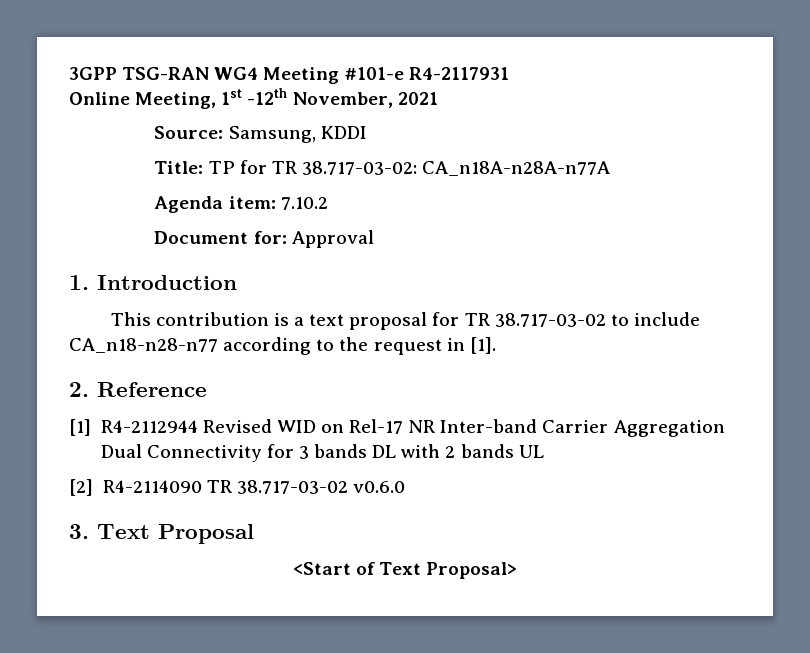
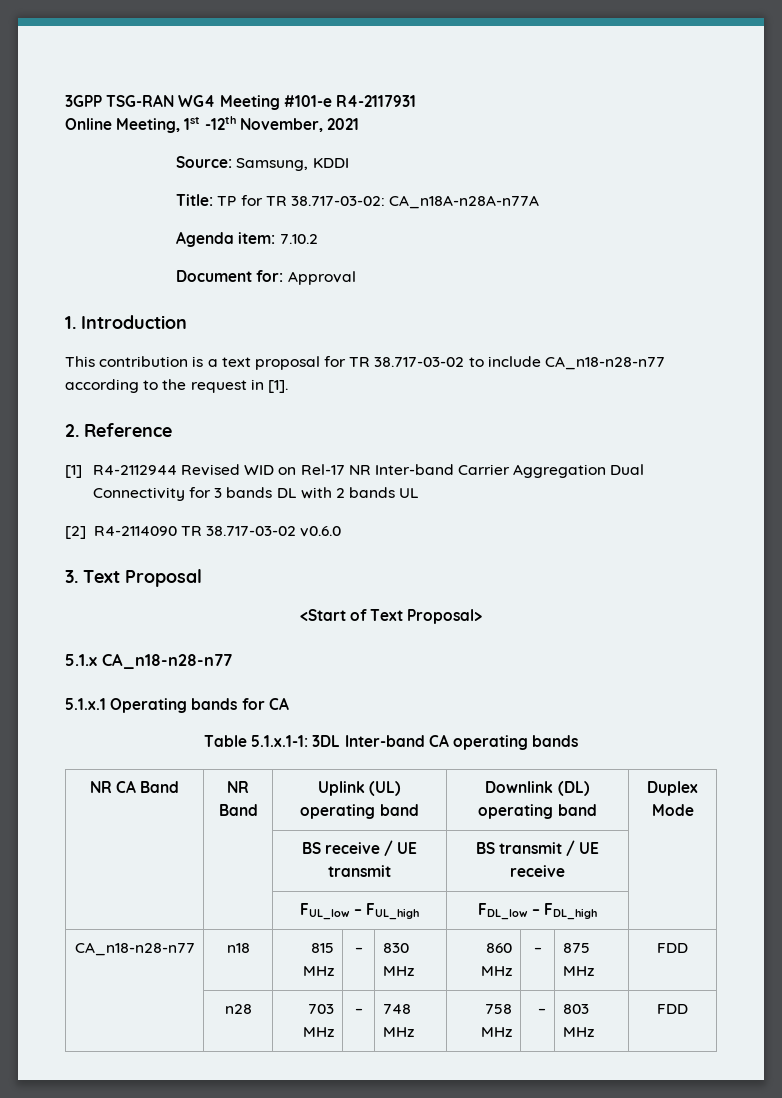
+ 5.1.x CA_n18-n28-n77
+ 5.1.x.1 Operating bands for CA
+ Table 5.1.x.1-1: 3DL Inter-band CA operating bands
+ NR CA Band | NR Band | Uplink (UL) operating band | Downlink (DL) operating band | Duplex Mode
+ | | BS receive / UE transmit | BS transmit / UE receive |
+ | | FUL_low – FUL_high | FDL_low – FDL_high |
+ CA_n18-n28-n77 | n18 | 815 MHz | – | 830 MHz | 860 MHz | – | 875 MHz | FDD
+ | n28 | 703 MHz | – | 748 MHz | 758 MHz | – | 803 MHz | FDD

